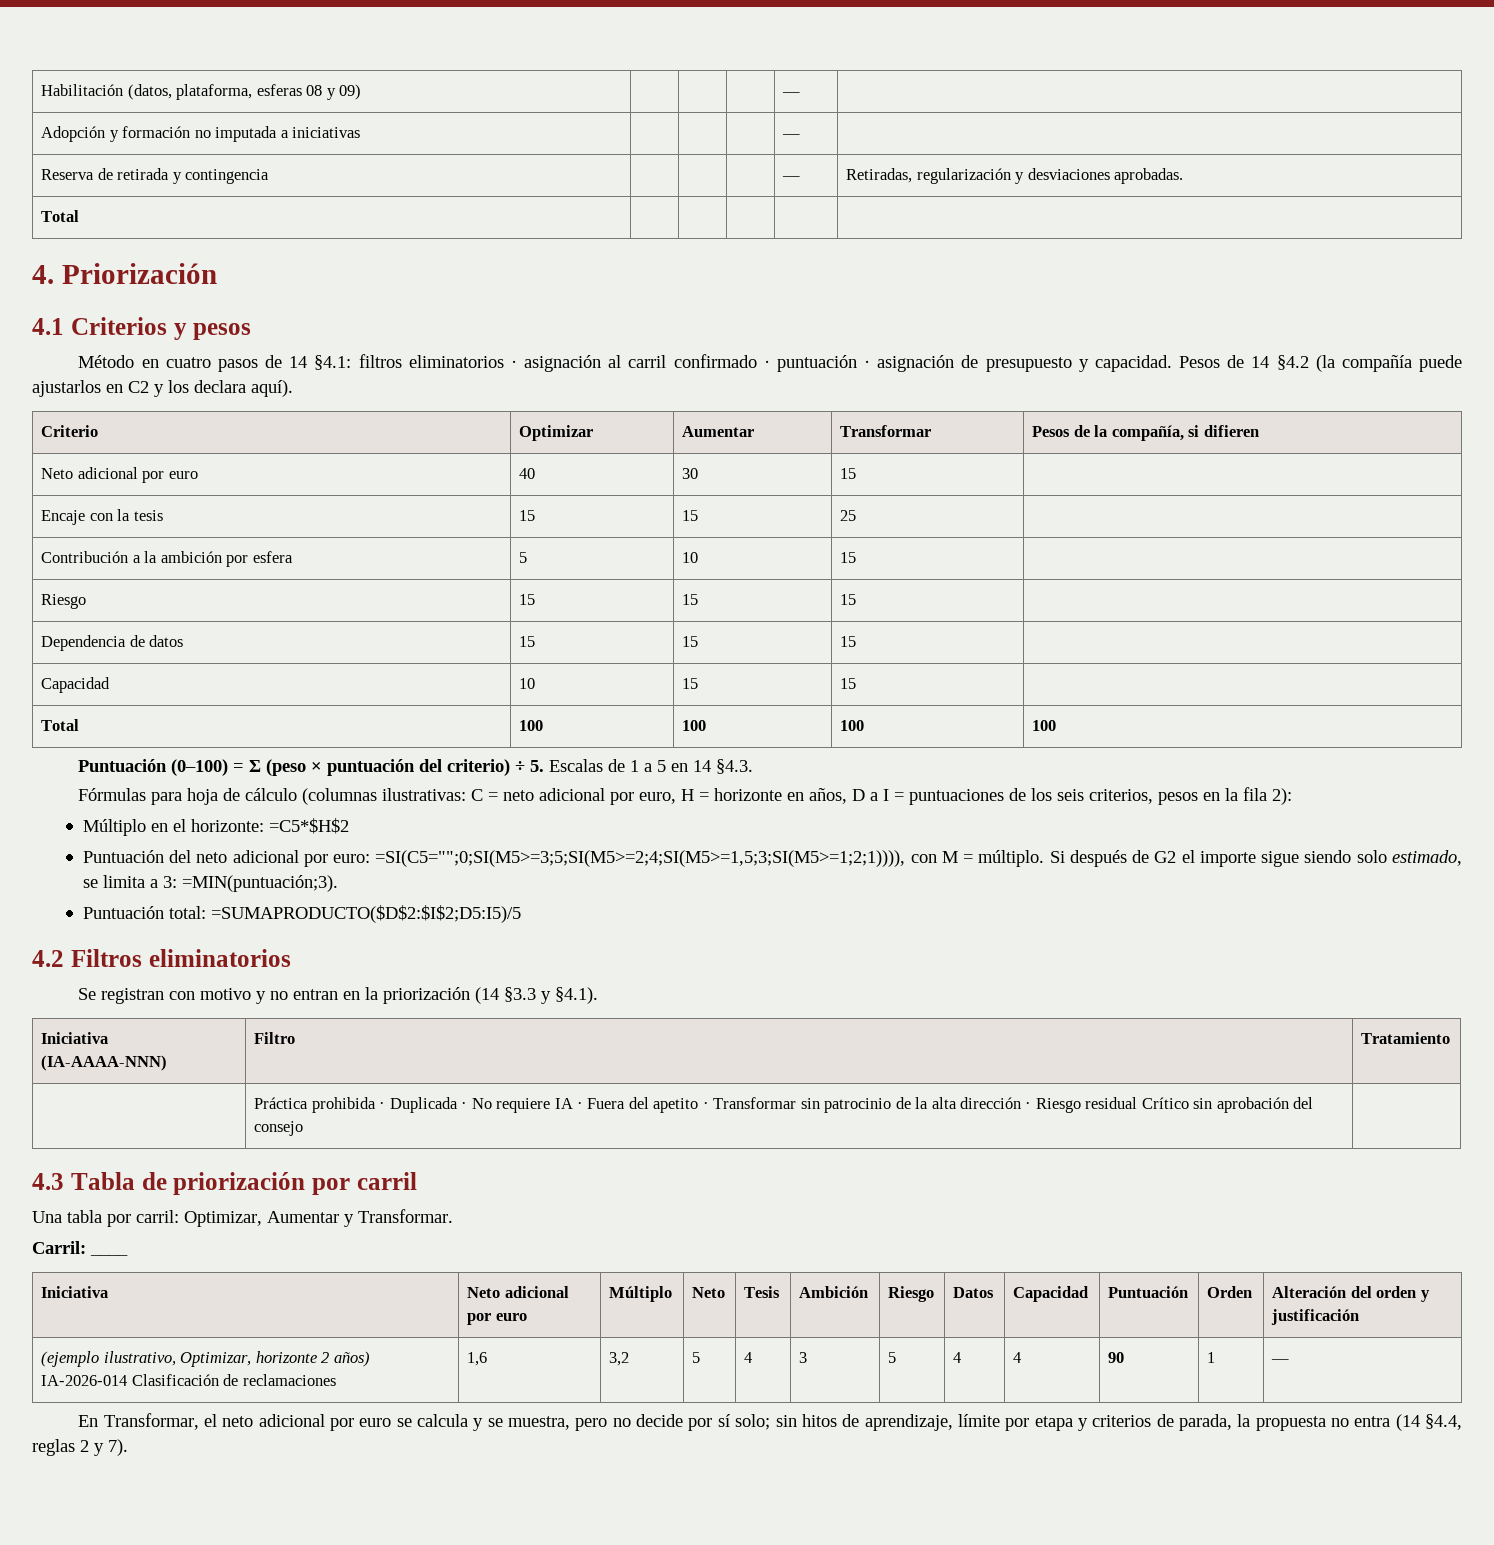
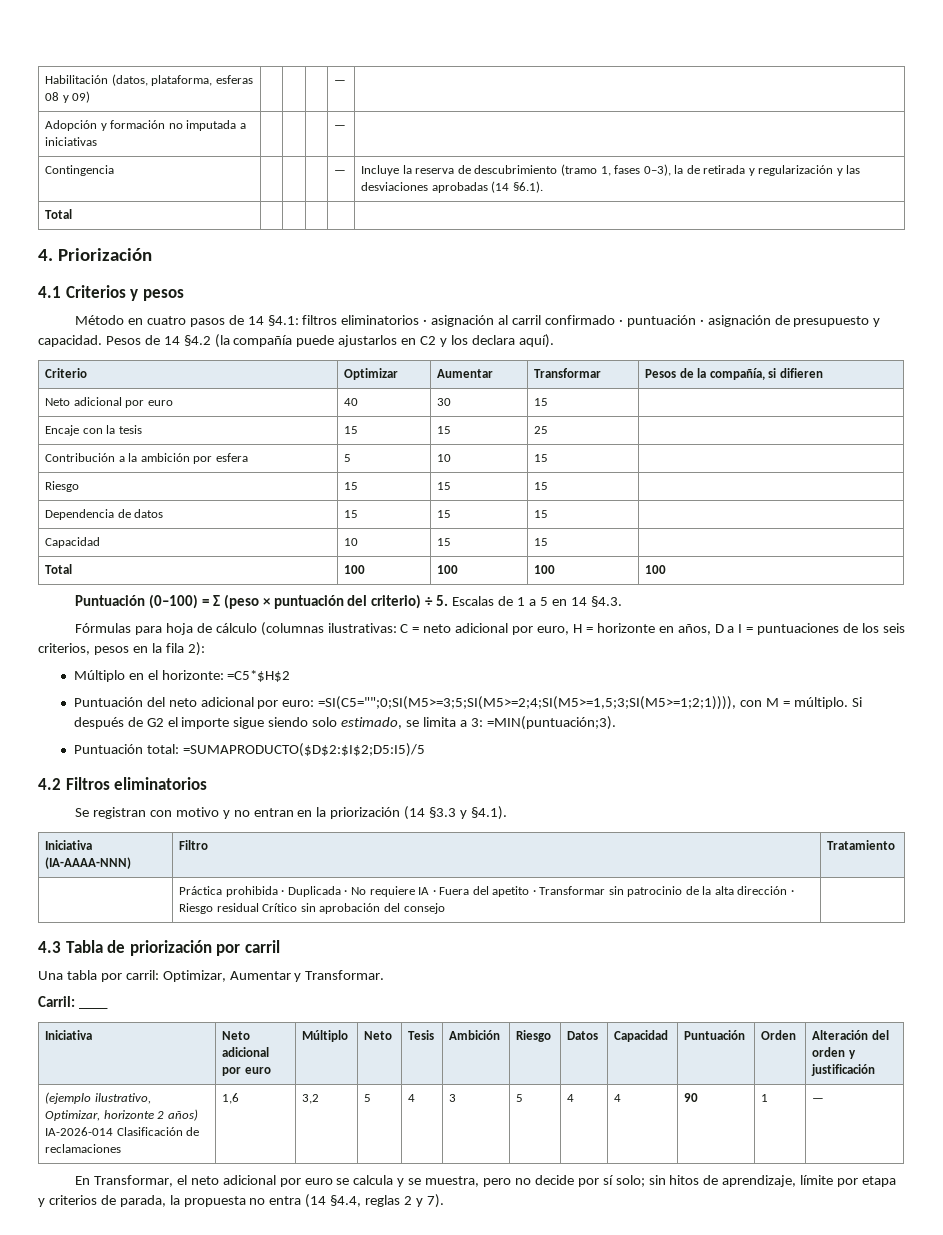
- Reserva de retirada y contingencia | | | | — | Retiradas, regularización y desviaciones aprobadas.
+ Contingencia | | | | — | Incluye la reserva de descubrimiento (tramo 1, fases 0–3), la de retirada y regularización y las desviaciones aprobadas (14 §6.1).

